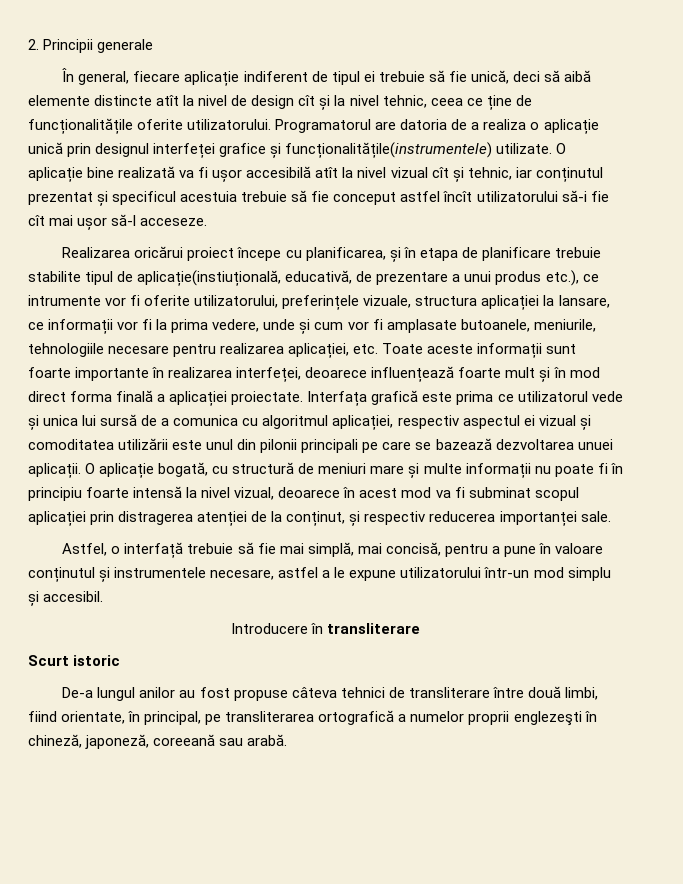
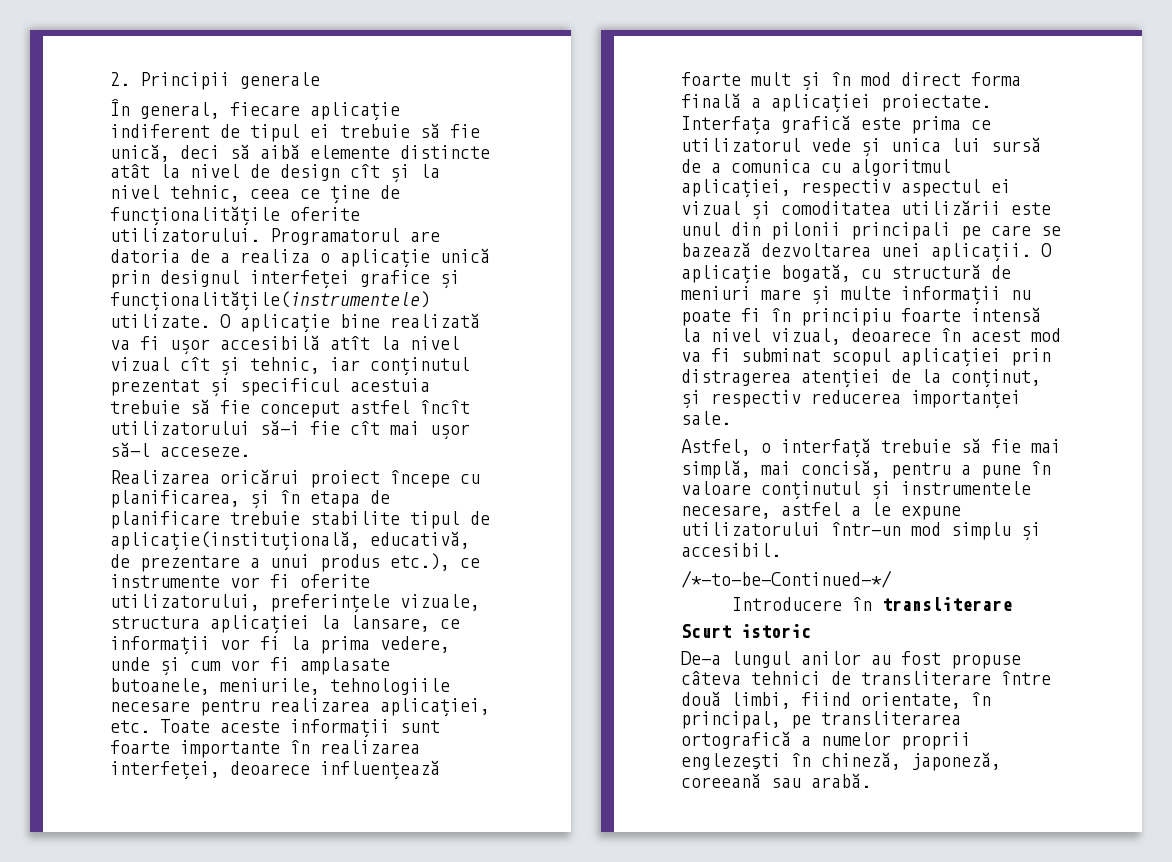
- În general, fiecare aplicație indiferent de tipul ei trebuie să fie unică, deci să aibă elemente distincte atît la nivel de design cît și la nivel tehnic, ceea ce ține de funcționalitățile oferite utilizatorului.
+ În general, fiecare aplicație indiferent de tipul ei trebuie să fie unică, deci să aibă elemente distincte atât la nivel de design cît și la nivel tehnic, ceea ce ține de funcționalitățile oferite utilizatorului.
- Realizarea oricărui proiect începe cu planificarea, și în etapa de planificare trebuie stabilite tipul de aplicație(instiuțională, educativă, de prezentare a unui produs etc.), ce intrumente vor fi oferite utilizatorului, preferințele vizuale, structura aplicației la lansare, ce informații vor fi la prima vedere, unde și cum vor fi amplasate butoanele, meniurile, tehnologiile necesare pentru realizarea aplicației, etc. Toate aceste informații sunt foarte importante în realizarea interfeței, deoarece influențează foarte mult și în mod direct forma finală a aplicației proiectate.
+ Realizarea oricărui proiect începe cu planificarea, și în etapa de planificare trebuie stabilite tipul de aplicație(instituțională, educativă, de prezentare a unui produs etc.), ce instrumente vor fi oferite utilizatorului, preferințele vizuale, structura aplicației la lansare, ce informații vor fi la prima vedere, unde și cum vor fi amplasate butoanele, meniurile, tehnologiile necesare pentru realizarea aplicației, etc. Toate aceste informații sunt foarte importante în realizarea interfeței, deoarece influențează foarte mult și în mod direct forma finală a aplicației proiectate.
- Interfața grafică este prima ce utilizatorul vede și unica lui sursă de a comunica cu algoritmul aplicației, respectiv aspectul ei vizual și comoditatea utilizării este unul din pilonii principali pe care se bazează dezvoltarea unuei aplicații.
+ Interfața grafică este prima ce utilizatorul vede și unica lui sursă de a comunica cu algoritmul aplicației, respectiv aspectul ei vizual și comoditatea utilizării este unul din pilonii principali pe care se bazează dezvoltarea unei aplicații.
+ /*-to-be-Continued-*/

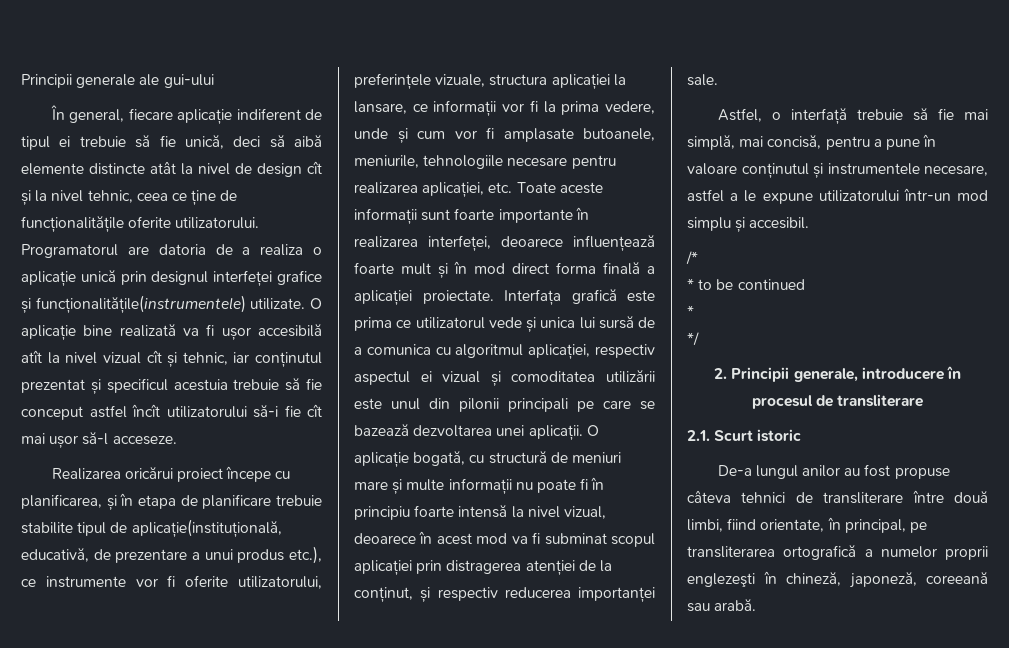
- 2. Principii generale
+ Principii generale ale gui-ului
- /*-to-be-Continued-*/
- Introducere în transliterare
+ /*
+ * to be continued
+ *
+ */
+ 2. Principii generale, introducere în procesul de transliterare
- Scurt istoric
+ 2.1. Scurt istoric

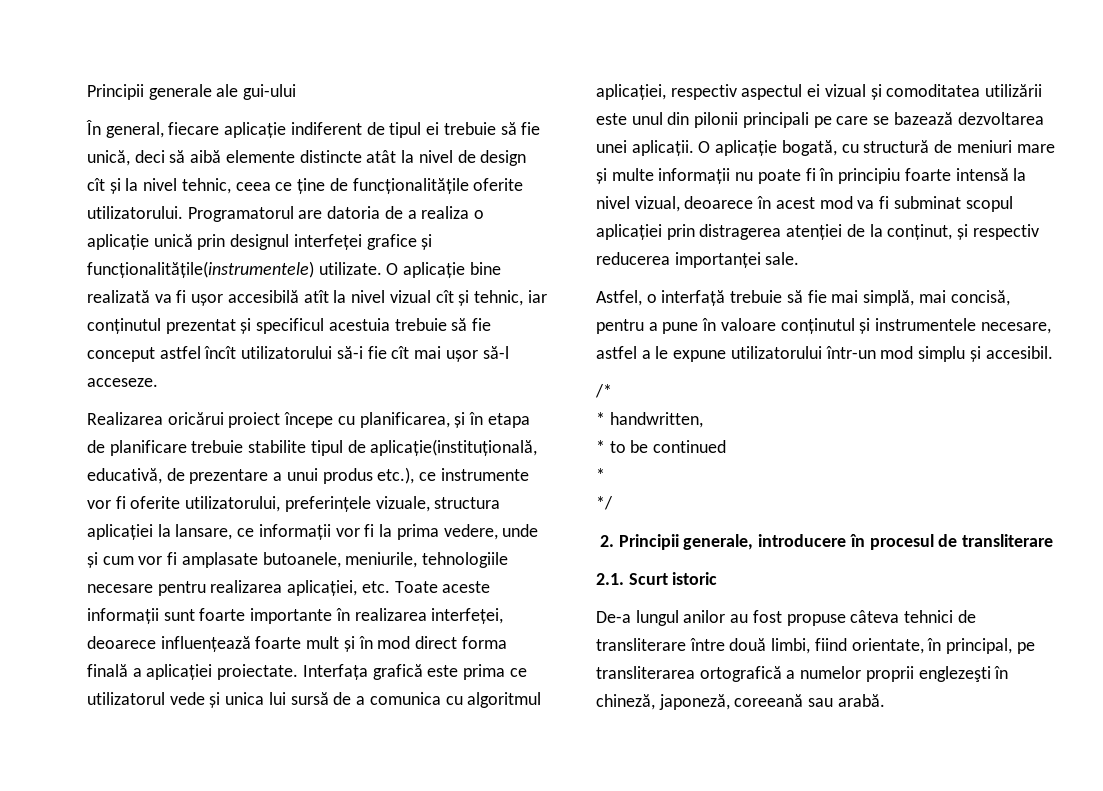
+ * handwritten,

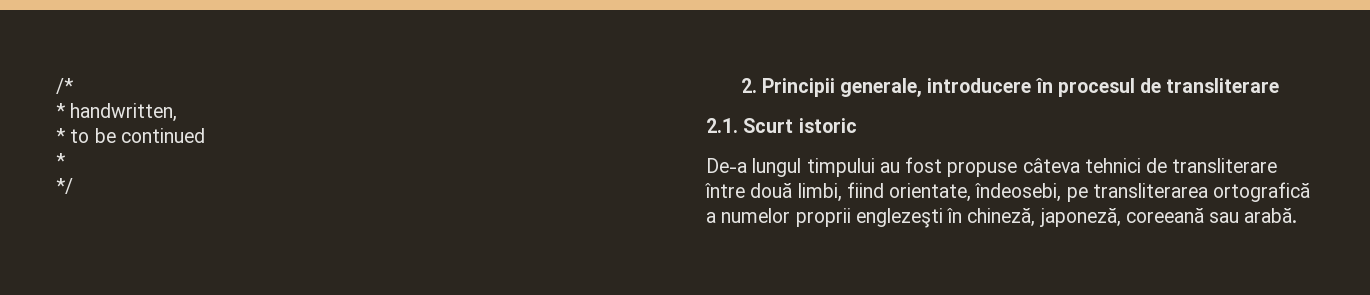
- Principii generale ale gui-ului
- În general, fiecare aplicație indiferent de tipul ei trebuie să fie unică, deci să aibă elemente distincte atât la nivel de design cît și la nivel tehnic, ceea ce ține de funcționalitățile oferite utilizatorului. Programatorul are datoria de a realiza o aplicație unică prin designul interfeței grafice și funcționalitățile(instrumentele) utilizate. O aplicație bine realizată va fi ușor accesibilă atît la nivel vizual cît și tehnic, iar conținutul prezentat și specificul acestuia trebuie să fie conceput astfel încît utilizatorului să-i fie cît mai ușor să-l acceseze.
- Realizarea oricărui proiect începe cu planificarea, și în etapa de planificare trebuie stabilite tipul de aplicație(instituțională, educativă, de prezentare a unui produs etc.), ce instrumente vor fi oferite utilizatorului, preferințele vizuale, structura aplicației la lansare, ce informații vor fi la prima vedere, unde și cum vor fi amplasate butoanele, meniurile, tehnologiile necesare pentru realizarea aplicației, etc. Toate aceste informații sunt foarte importante în realizarea interfeței, deoarece influențează foarte mult și în mod direct forma finală a aplicației proiectate. Interfața grafică este prima ce utilizatorul vede și unica lui sursă de a comunica cu algoritmul aplicației, respectiv aspectul ei vizual și comoditatea utilizării este unul din pilonii principali pe care se bazează dezvoltarea unei aplicații. O aplicație bogată, cu structură de meniuri mare și multe informații nu poate fi în principiu foarte intensă la nivel vizual, deoarece în acest mod va fi subminat scopul aplicației prin distragerea atenției de la conținut, și respectiv reducerea importanței sale.
- Astfel, o interfață trebuie să fie mai simplă, mai concisă, pentru a pune în valoare conținutul și instrumentele necesare, astfel a le expune utilizatorului într-un mod simplu și accesibil.
- De-a lungul anilor au fost propuse câteva tehnici de transliterare între două limbi, fiind orientate, în principal, pe transliterarea ortografică a numelor proprii englezeşti în chineză, japoneză, coreeană sau arabă.
+ De-a lungul timpului au fost propuse câteva tehnici de transliterare între două limbi, fiind orientate, îndeosebi, pe transliterarea ortografică a numelor proprii englezeşti în chineză, japoneză, coreeană sau arabă.

